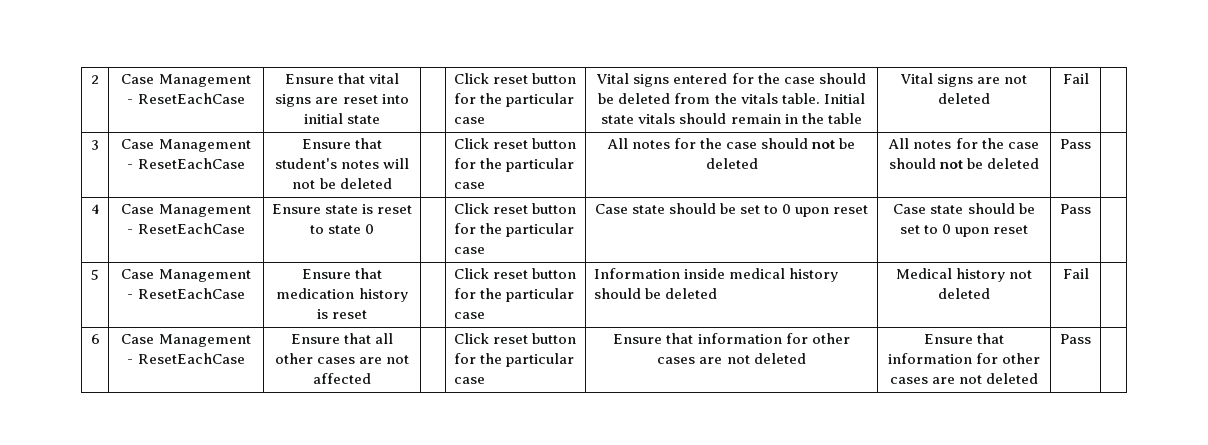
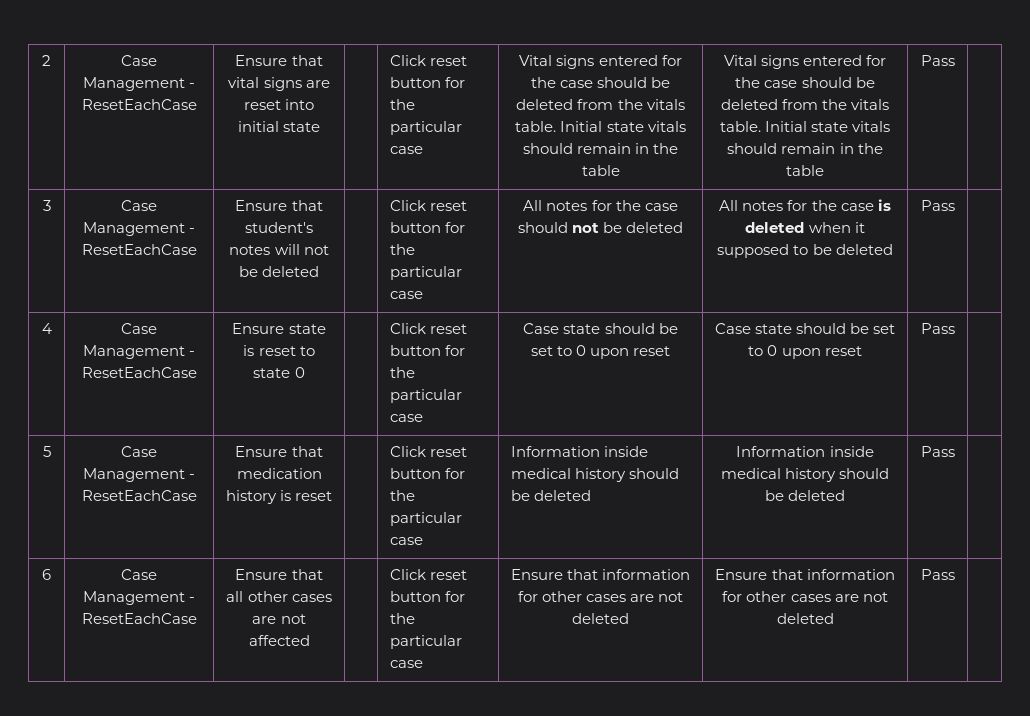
- Vital signs are not deleted | Fail
+ Vital signs entered for the case should be deleted from the vitals table. Initial state vitals should remain in the table | Pass
- All notes for the case should not be deleted | All notes for the case should not be deleted
+ All notes for the case should not be deleted | All notes for the case is deleted when it supposed to be deleted
- 5 | Case Management - ResetEachCase | Ensure that medication history is reset | | Click reset button for the particular case | Information inside medical history should be deleted | Medical history not deleted | Fail |
+ 5 | Case Management - ResetEachCase | Ensure that medication history is reset | | Click reset button for the particular case | Information inside medical history should be deleted | Information inside medical history should be deleted | Pass |

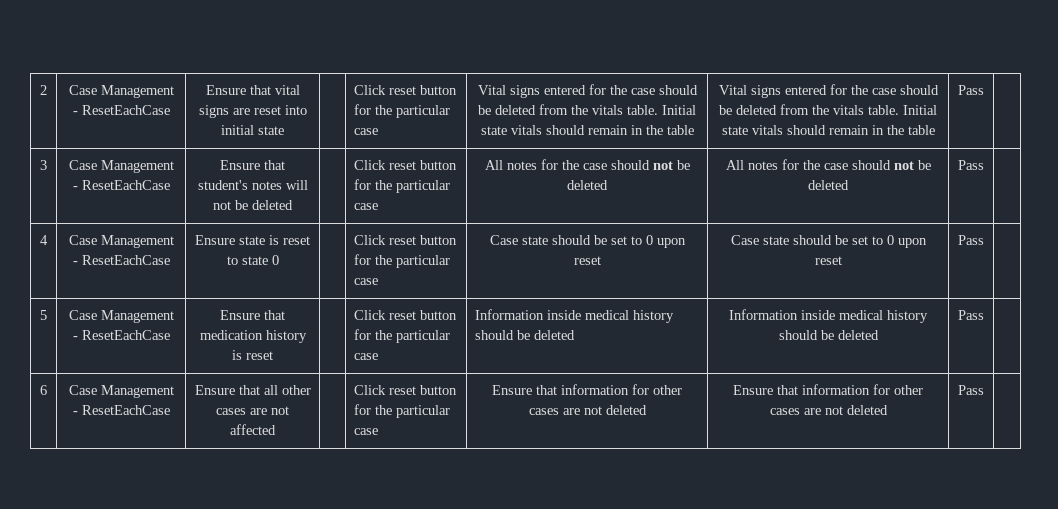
- All notes for the case should not be deleted | All notes for the case is deleted when it supposed to be deleted
+ All notes for the case should not be deleted | All notes for the case should not be deleted

